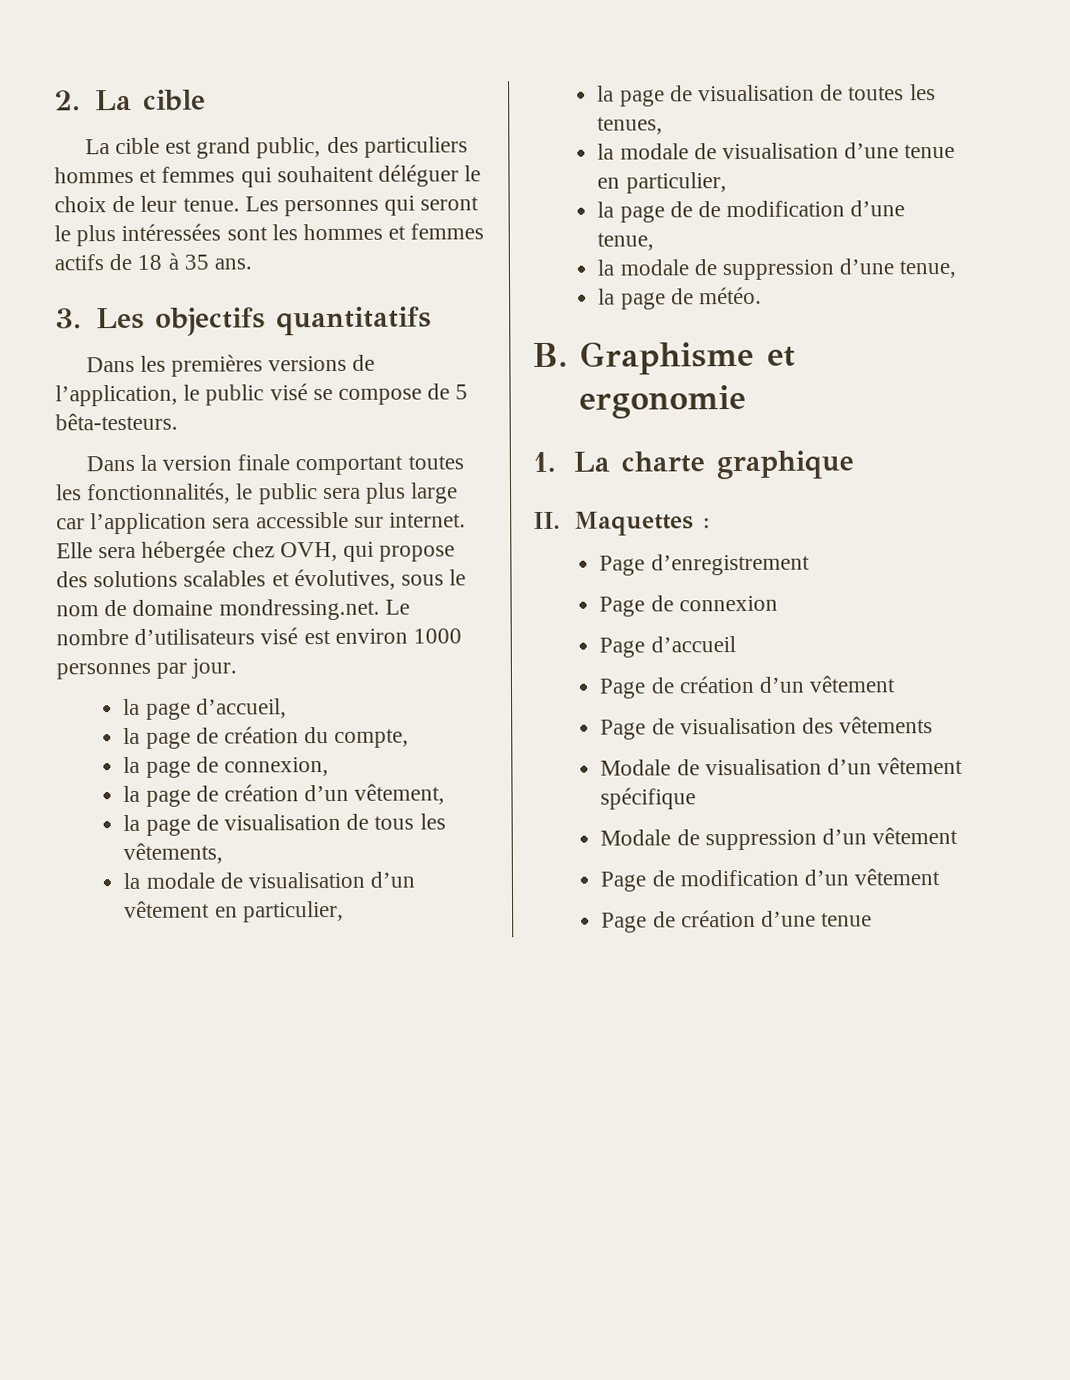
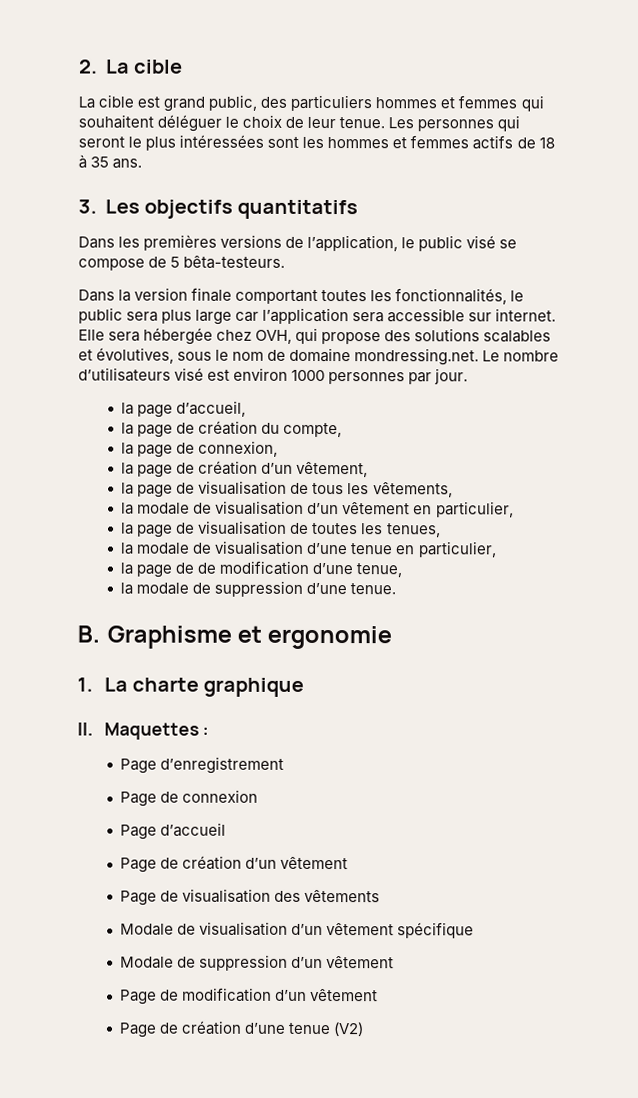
- la modale de suppression d’une tenue,
- la page de météo.
+ la modale de suppression d’une tenue.
- Page de création d’une tenue
+ Page de création d’une tenue (V2)

